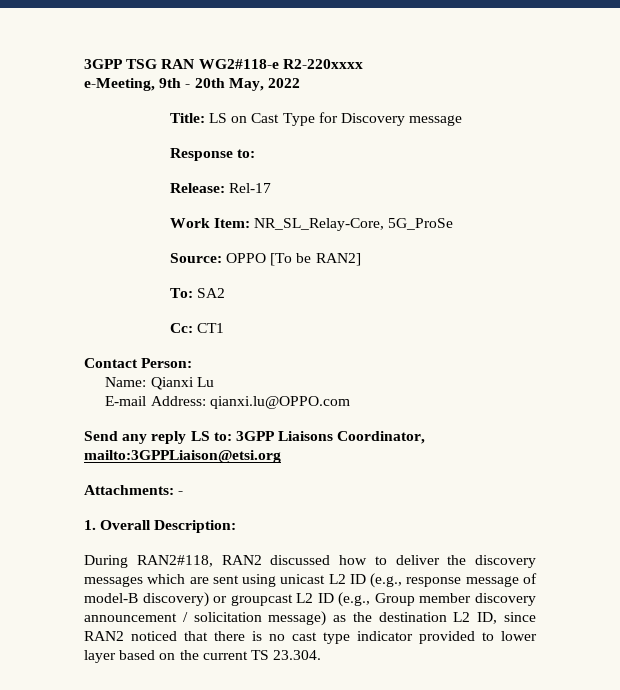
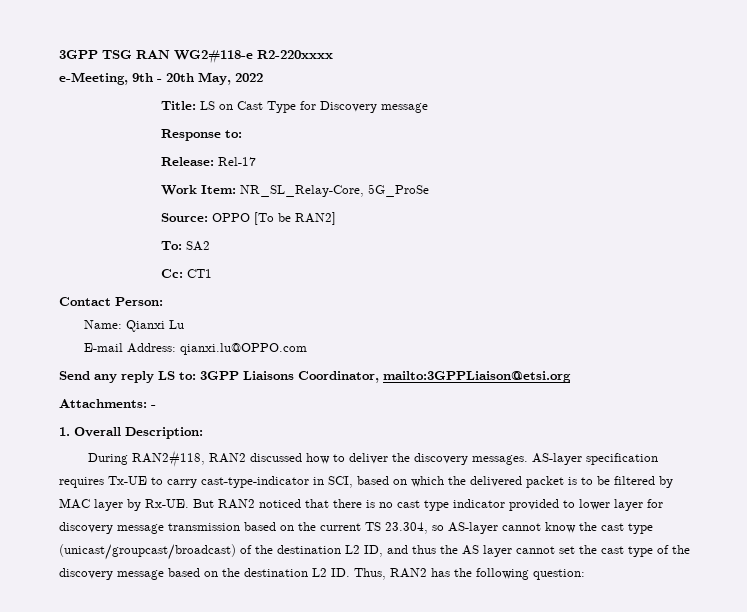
- During RAN2#118, RAN2 discussed how to deliver the discovery messages which are sent using unicast L2 ID (e.g., response message of model-B discovery) or groupcast L2 ID (e.g., Group member discovery announcement / solicitation message) as the destination L2 ID, since RAN2 noticed that there is no cast type indicator provided to lower layer based on the current TS 23.304.
+ During RAN2#118, RAN2 discussed how to deliver the discovery messages. AS-layer specification requires Tx-UE to carry cast-type-indicator in SCI, based on which the delivered packet is to be filtered by MAC layer by Rx-UE. But RAN2 noticed that there is no cast type indicator provided to lower layer for discovery message transmission based on the current TS 23.304, so AS-layer cannot know the cast type (unicast/groupcast/broadcast) of the destination L2 ID, and thus the AS layer cannot set the cast type of the discovery message based on the destination L2 ID. Thus, RAN2 has the following question:

